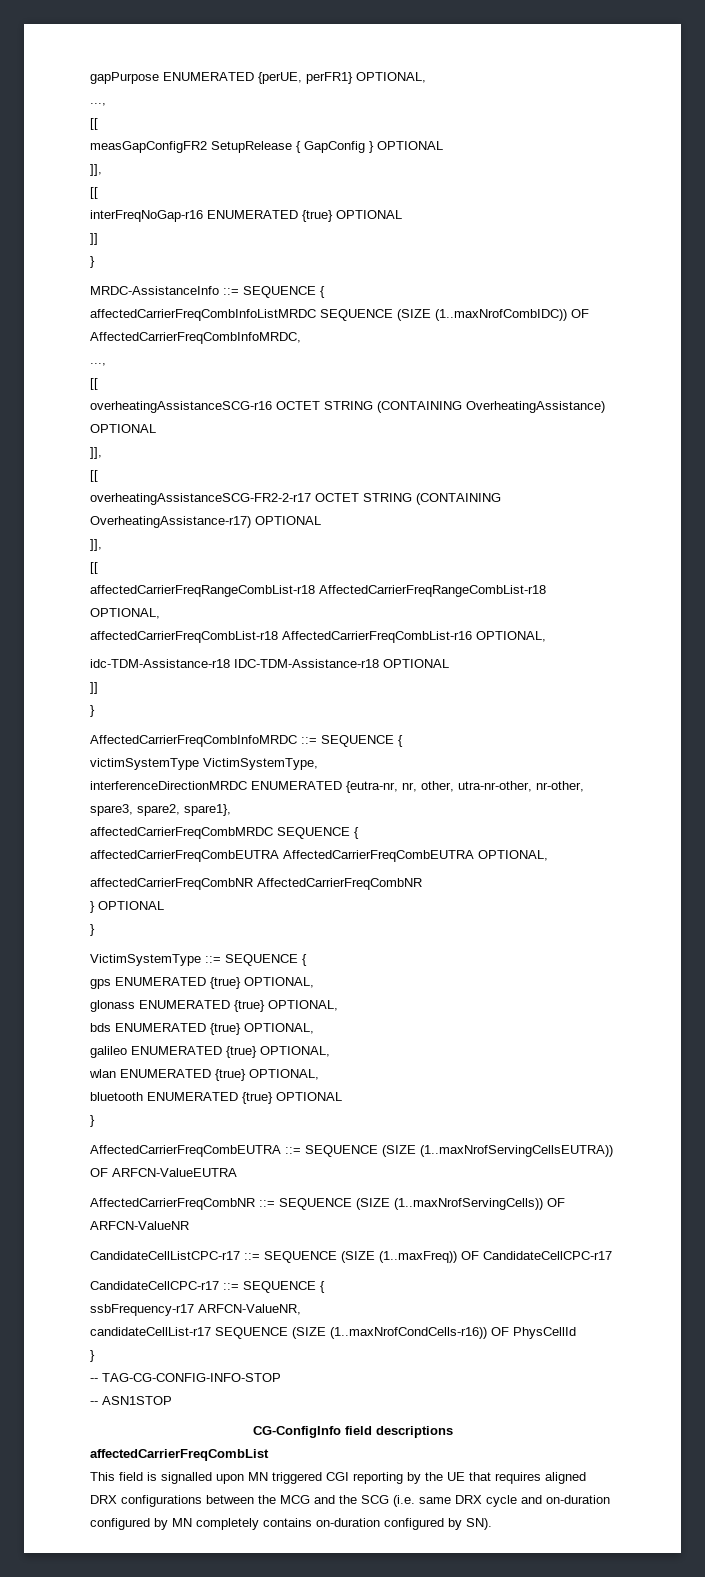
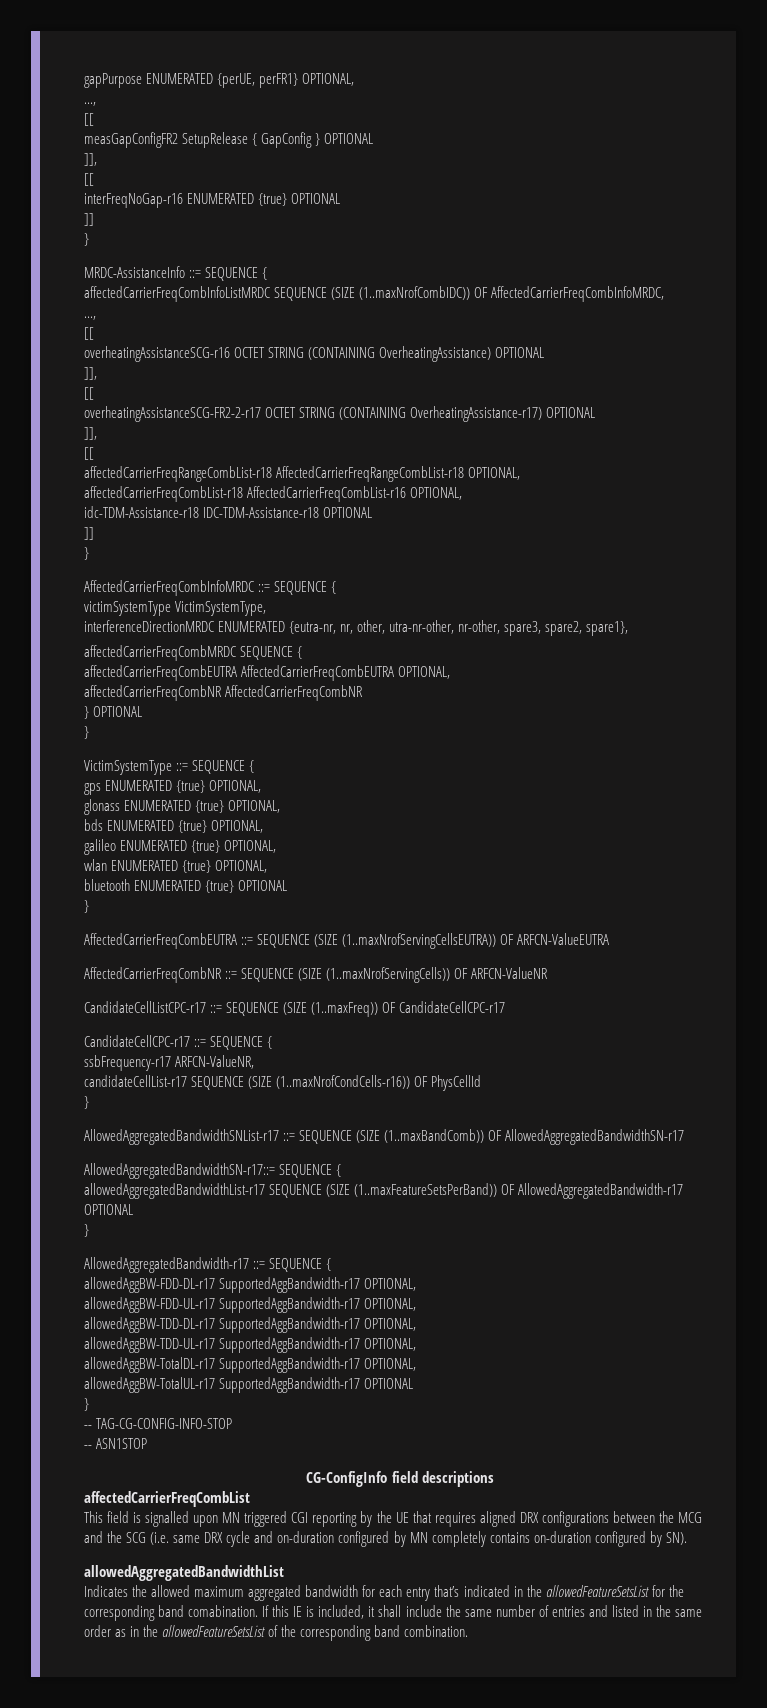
+ AllowedAggregatedBandwidthSNList-r17 ::= SEQUENCE (SIZE (1..maxBandComb)) OF AllowedAggregatedBandwidthSN-r17
+ AllowedAggregatedBandwidthSN-r17::= SEQUENCE {
+ allowedAggregatedBandwidthList-r17 SEQUENCE (SIZE (1..maxFeatureSetsPerBand)) OF AllowedAggregatedBandwidth-r17 OPTIONAL
+ }
+ AllowedAggregatedBandwidth-r17 ::= SEQUENCE {
+ allowedAggBW-FDD-DL-r17 SupportedAggBandwidth-r17 OPTIONAL,
+ allowedAggBW-FDD-UL-r17 SupportedAggBandwidth-r17 OPTIONAL,
+ allowedAggBW-TDD-DL-r17 SupportedAggBandwidth-r17 OPTIONAL,
+ allowedAggBW-TDD-UL-r17 SupportedAggBandwidth-r17 OPTIONAL,
+ allowedAggBW-TotalDL-r17 SupportedAggBandwidth-r17 OPTIONAL,
+ allowedAggBW-TotalUL-r17 SupportedAggBandwidth-r17 OPTIONAL
+ }
+ allowedAggregatedBandwidthList
+ Indicates the allowed maximum aggregated bandwidth for each entry that’s indicated in the allowedFeatureSetsList for the corresponding band comabination. If this IE is included, it shall include the same number of entries and listed in the same order as in the allowedFeatureSetsList of the corresponding band combination.

